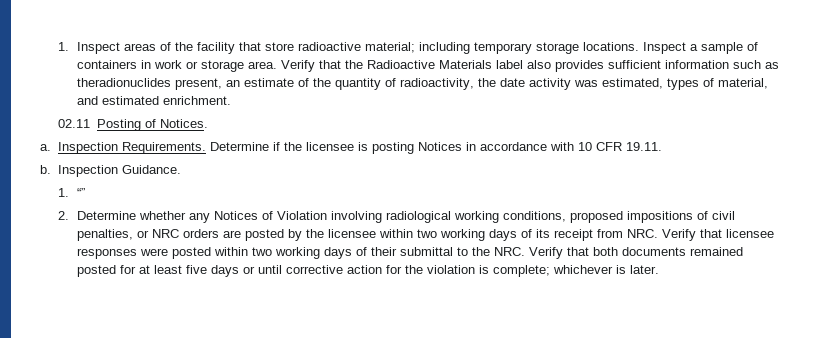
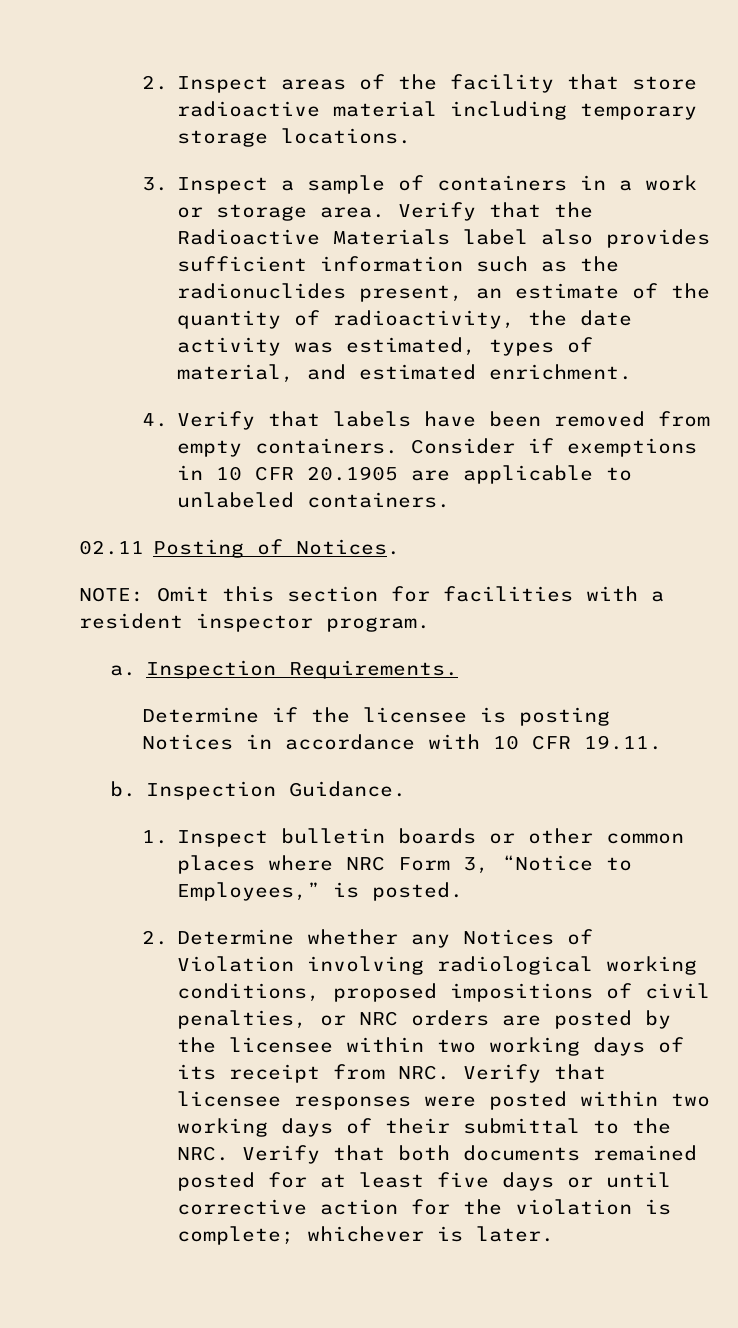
- 1. Inspect areas of the facility that store radioactive material; including temporary storage locations. Inspect a sample of containers in work or storage area.
+ 2. Inspect areas of the facility that store radioactive material including temporary storage locations.
+ 3. Inspect a sample of containers in a work or storage area.
- Verify that the Radioactive Materials label also provides sufficient information such as theradionuclides present, an estimate of the quantity of radioactivity, the date activity was estimated, types of material, and estimated enrichment.
+ Verify that the Radioactive Materials label also provides sufficient information such as the radionuclides present, an estimate of the quantity of radioactivity, the date activity was estimated, types of material, and estimated enrichment.
+ 4. Verify that labels have been removed from empty containers. Consider if exemptions in 10 CFR 20.1905 are applicable to unlabeled containers.
  02.11 Posting of Notices.
+ NOTE: Omit this section for facilities with a resident inspector program.
- Inspection Requirements. Determine if the licensee is posting Notices in accordance with 10 CFR 19.11.
+ Inspection Requirements.
+ Determine if the licensee is posting Notices in accordance with 10 CFR 19.11.
- 1. “”
+ 1. Inspect bulletin boards or other common places where NRC Form 3, “Notice to Employees,” is posted.

